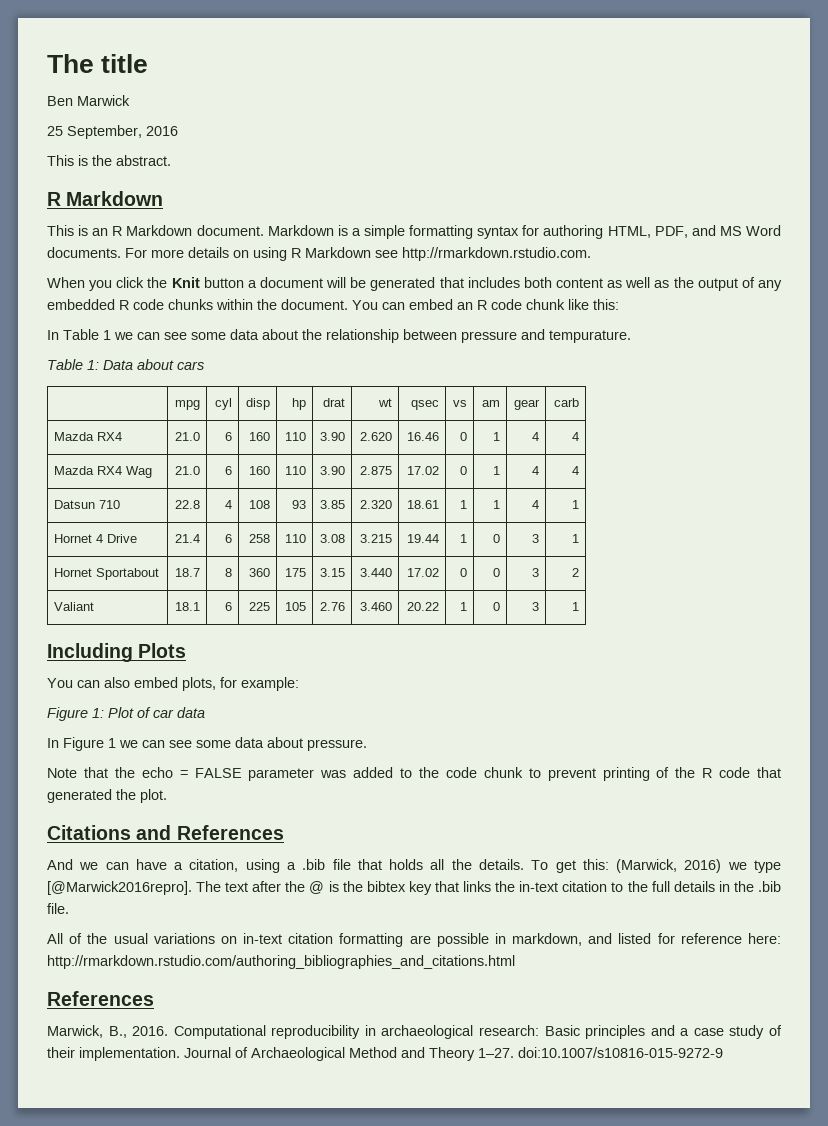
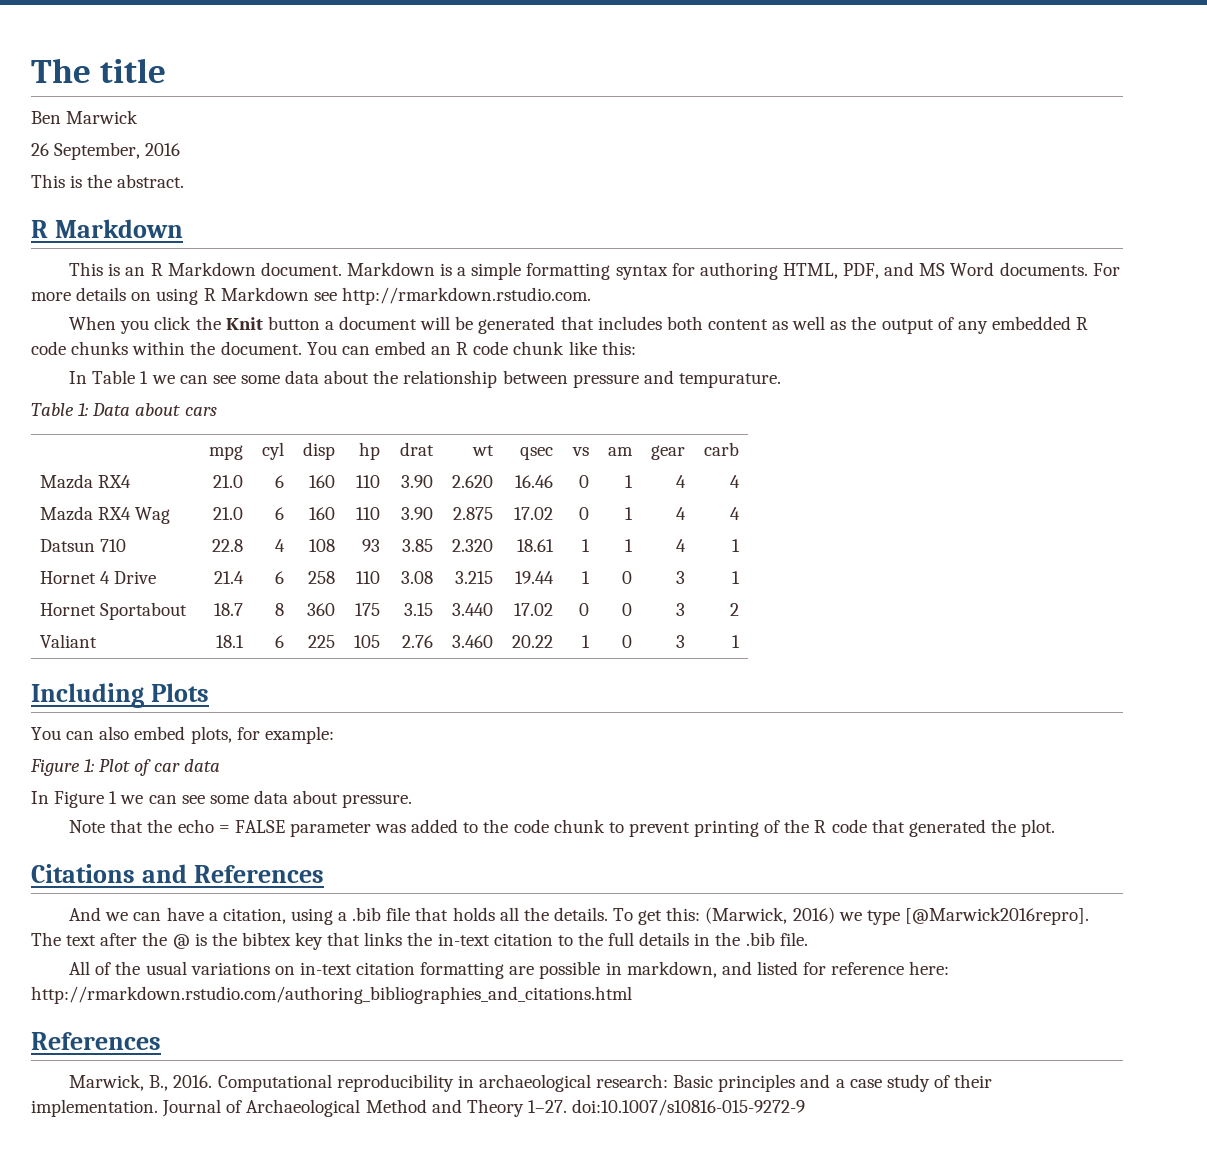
- 25 September, 2016
+ 26 September, 2016

